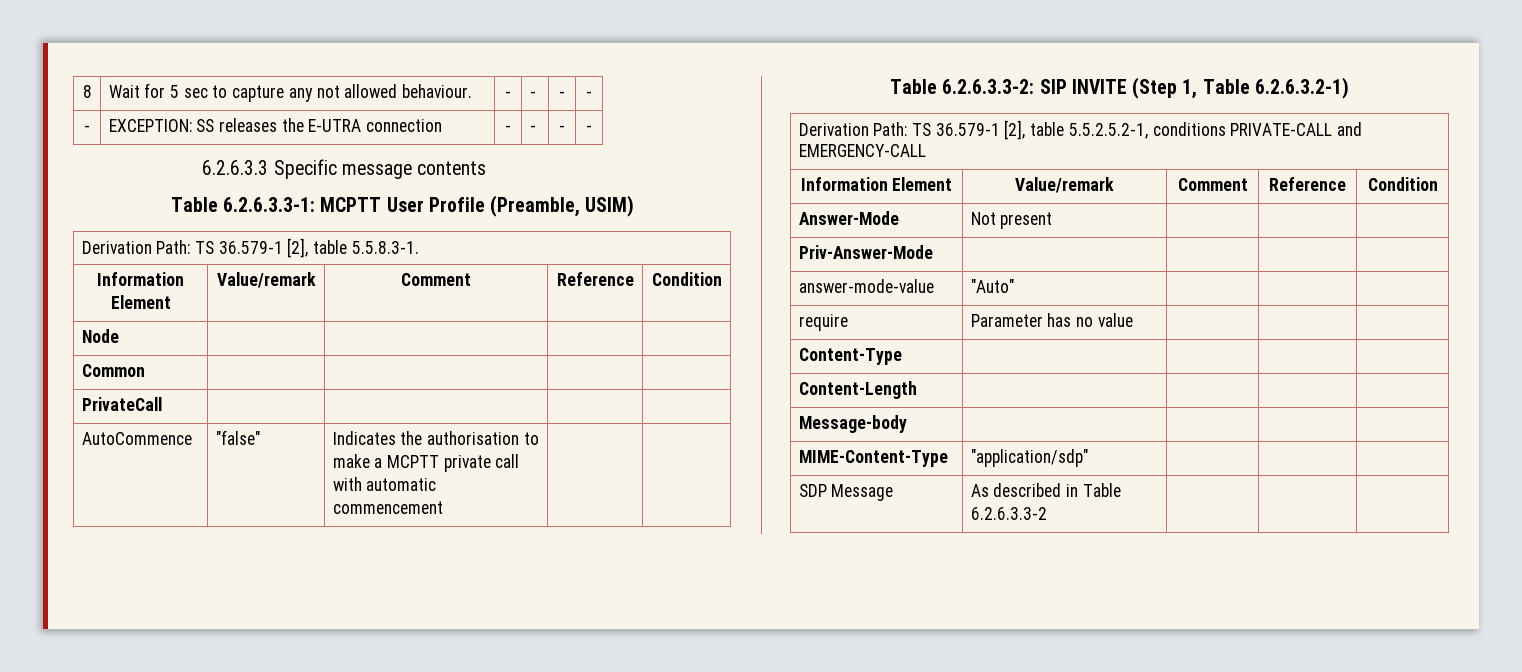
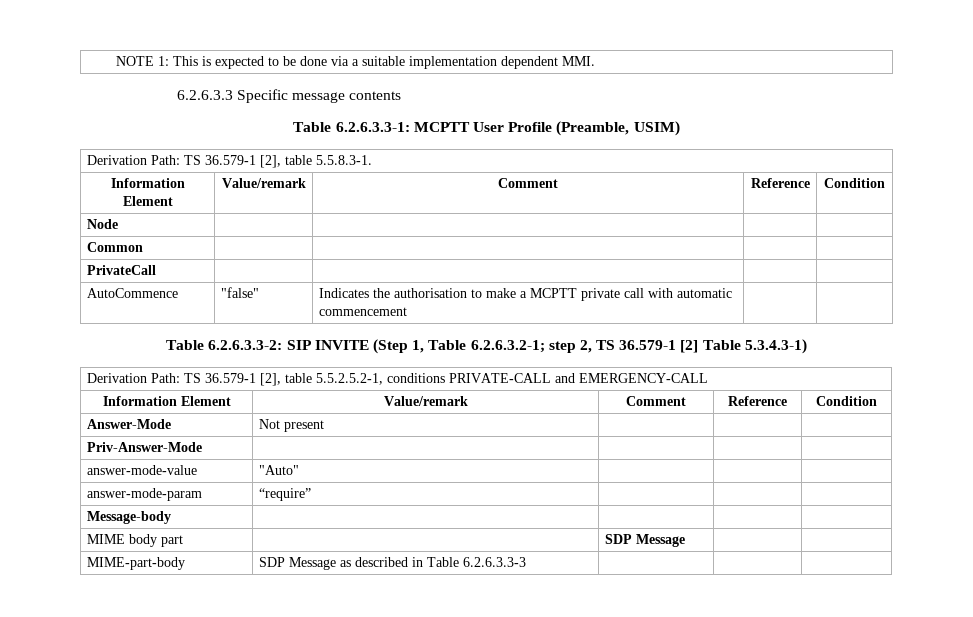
- 8 | Wait for 5 sec to capture any not allowed behaviour. | - | - | - | -
- - | EXCEPTION: SS releases the E-UTRA connection | - | - | - | -
+ NOTE 1: This is expected to be done via a suitable implementation dependent MMI.
- Table 6.2.6.3.3-2: SIP INVITE (Step 1, Table 6.2.6.3.2-1)
+ Table 6.2.6.3.3-2: SIP INVITE (Step 1, Table 6.2.6.3.2-1; step 2, TS 36.579-1 [2] Table 5.3.4.3-1)
- require | Parameter has no value | | |
- Content-Type | | | |
- Content-Length | | | |
+ answer-mode-param | “require” | | |
  Message-body | | | |
- MIME-Content-Type | "application/sdp" | | |
- SDP Message | As described in Table 6.2.6.3.3-2 | | |
+ MIME body part | | SDP Message | |
+ MIME-part-body | SDP Message as described in Table 6.2.6.3.3-3 | | |

